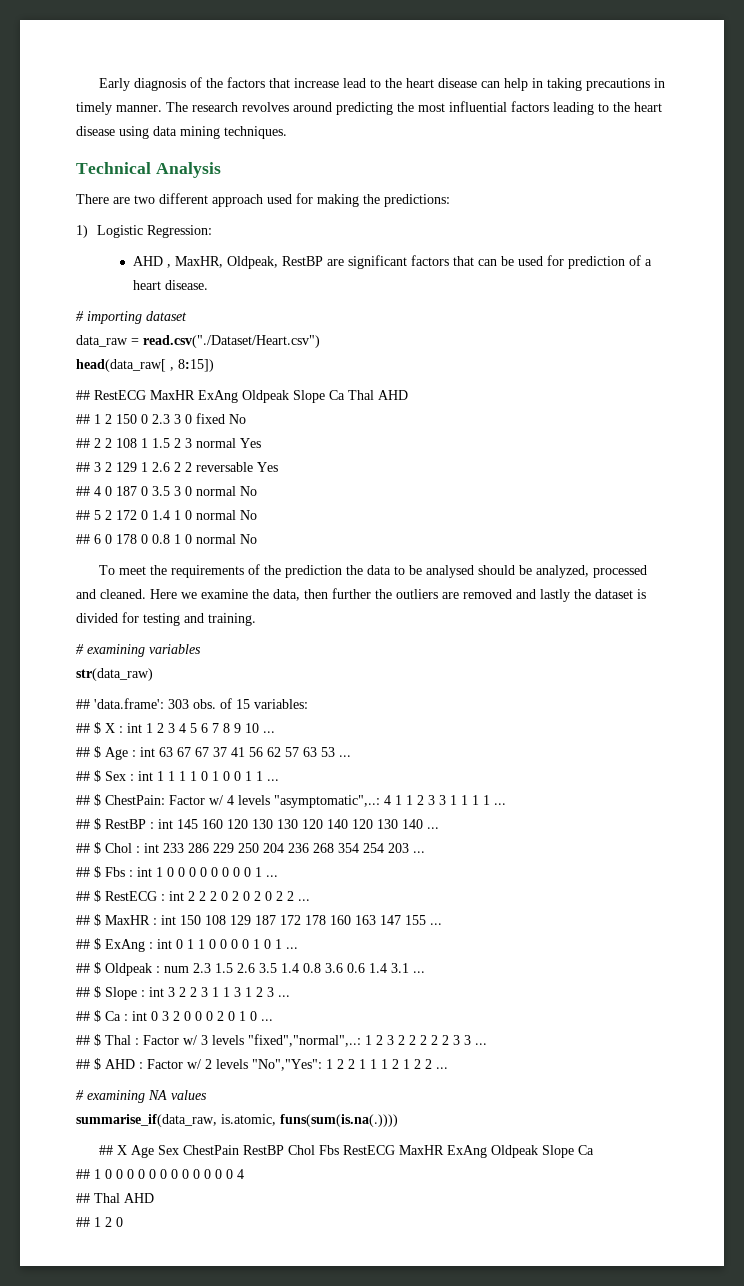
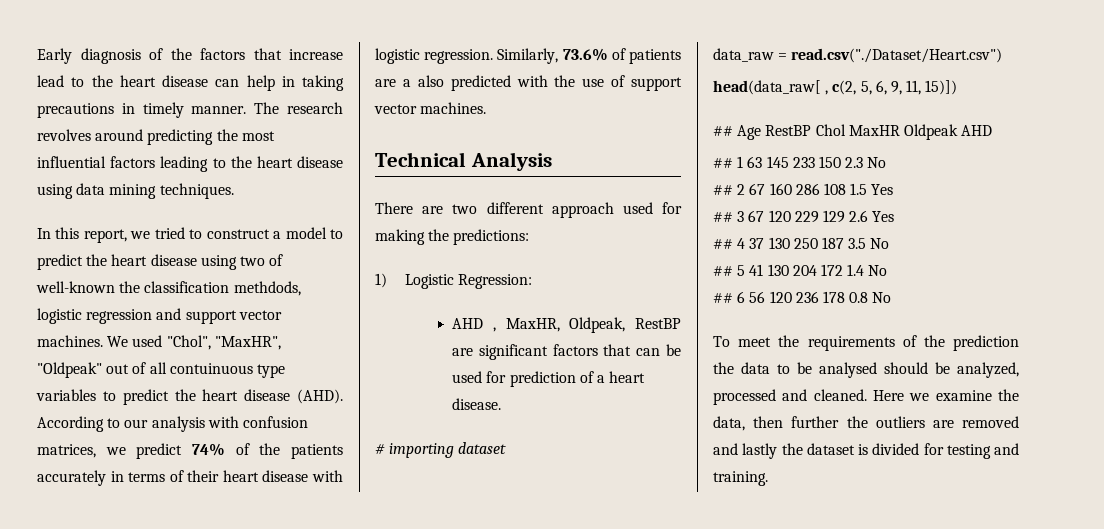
+ In this report, we tried to construct a model to predict the heart disease using two of well-known the classification methdods, logistic regression and support vector machines. We used "Chol", "MaxHR", "Oldpeak" out of all contuinuous type variables to predict the heart disease (AHD). According to our analysis with confusion matrices, we predict 74% of the patients accurately in terms of their heart disease with logistic regression. Similarly, 73.6% of patients are a also predicted with the use of support vector machines.
- head(data_raw[ , 8:15])
- ## RestECG MaxHR ExAng Oldpeak Slope Ca Thal AHD
- ## 1 2 150 0 2.3 3 0 fixed No
- ## 2 2 108 1 1.5 2 3 normal Yes
- ## 3 2 129 1 2.6 2 2 reversable Yes
- ## 4 0 187 0 3.5 3 0 normal No
- ## 5 2 172 0 1.4 1 0 normal No
- ## 6 0 178 0 0.8 1 0 normal No
+ head(data_raw[ , c(2, 5, 6, 9, 11, 15)])
+ ## Age RestBP Chol MaxHR Oldpeak AHD
+ ## 1 63 145 233 150 2.3 No
+ ## 2 67 160 286 108 1.5 Yes
+ ## 3 67 120 229 129 2.6 Yes
+ ## 4 37 130 250 187 3.5 No
+ ## 5 41 130 204 172 1.4 No
+ ## 6 56 120 236 178 0.8 No
- # examining variables
- str(data_raw)
- ## 'data.frame': 303 obs. of 15 variables:
- ## $ X : int 1 2 3 4 5 6 7 8 9 10 ...
- ## $ Age : int 63 67 67 37 41 56 62 57 63 53 ...
- ## $ Sex : int 1 1 1 1 0 1 0 0 1 1 ...
- ## $ ChestPain: Factor w/ 4 levels "asymptomatic",..: 4 1 1 2 3 3 1 1 1 1 ...
- ## $ RestBP : int 145 160 120 130 130 120 140 120 130 140 ...
- ## $ Chol : int 233 286 229 250 204 236 268 354 254 203 ...
- ## $ Fbs : int 1 0 0 0 0 0 0 0 0 1 ...
- ## $ RestECG : int 2 2 2 0 2 0 2 0 2 2 ...
- ## $ MaxHR : int 150 108 129 187 172 178 160 163 147 155 ...
- ## $ ExAng : int 0 1 1 0 0 0 0 1 0 1 ...
- ## $ Oldpeak : num 2.3 1.5 2.6 3.5 1.4 0.8 3.6 0.6 1.4 3.1 ...
- ## $ Slope : int 3 2 2 3 1 1 3 1 2 3 ...
- ## $ Ca : int 0 3 2 0 0 0 2 0 1 0 ...
- ## $ Thal : Factor w/ 3 levels "fixed","normal",..: 1 2 3 2 2 2 2 2 3 3 ...
- ## $ AHD : Factor w/ 2 levels "No","Yes": 1 2 2 1 1 1 2 1 2 2 ...
- # examining NA values
- summarise_if(data_raw, is.atomic, funs(sum(is.na(.))))
- ## X Age Sex ChestPain RestBP Chol Fbs RestECG MaxHR ExAng Oldpeak Slope Ca
- ## 1 0 0 0 0 0 0 0 0 0 0 0 0 4
- ## Thal AHD
- ## 1 2 0

